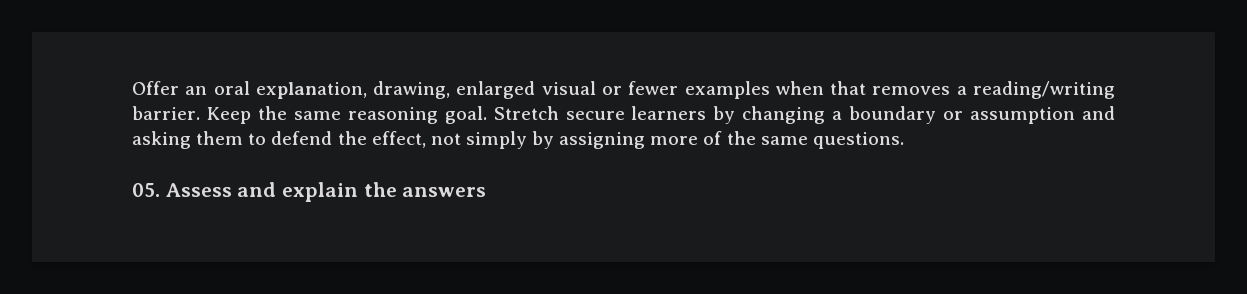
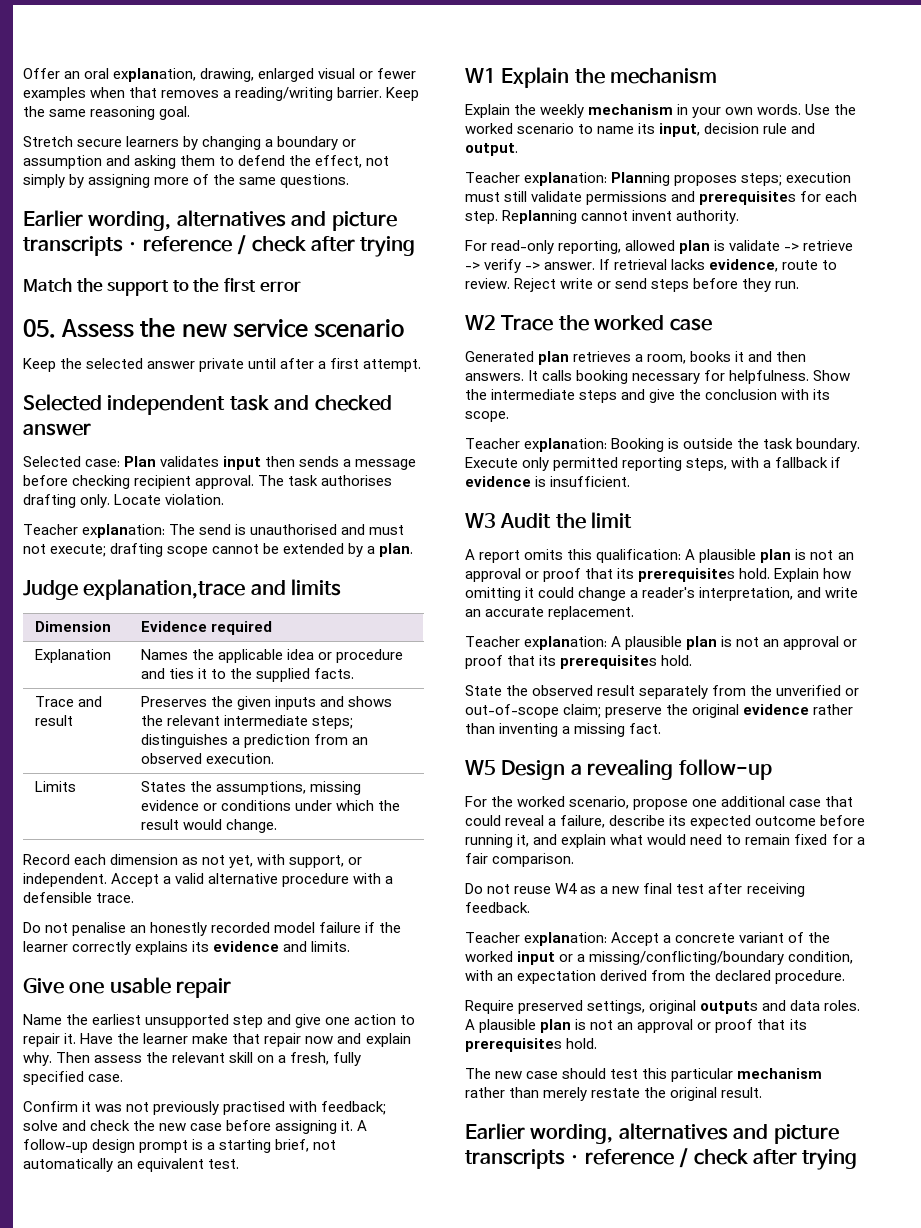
- Keep the same reasoning goal. Stretch secure learners by changing a boundary or assumption and asking them to defend the effect, not simply by assigning more of the same questions.
- 05. Assess and explain the answers
+ Keep the same reasoning goal.
+ Stretch secure learners by changing a boundary or assumption and asking them to defend the effect, not simply by assigning more of the same questions.
+ Earlier wording, alternatives and picture transcripts · reference / check after trying
+ Match the support to the first error
+ 05. Assess the new service scenario
+ Keep the selected answer private until after a first attempt.
+ Selected independent task and checked answer
+ Selected case: Plan validates input then sends a message before checking recipient approval. The task authorises drafting only. Locate violation.
+ Teacher explanation: The send is unauthorised and must not execute; drafting scope cannot be extended by a plan.
+ Judge explanation,trace and limits
+ Dimension | Evidence required
+ Explanation | Names the applicable idea or procedure and ties it to the supplied facts.
+ Trace and result | Preserves the given inputs and shows the relevant intermediate steps; distinguishes a prediction from an observed execution.
+ Limits | States the assumptions, missing evidence or conditions under which the result would change.
+ Record each dimension as not yet, with support, or independent. Accept a valid alternative procedure with a defensible trace.
+ Do not penalise an honestly recorded model failure if the learner correctly explains its evidence and limits.
+ Give one usable repair
+ Name the earliest unsupported step and give one action to repair it. Have the learner make that repair now and explain why. Then assess the relevant skill on a fresh, fully specified case.
+ Confirm it was not previously practised with feedback; solve and check the new case before assigning it. A follow-up design prompt is a starting brief, not automatically an equivalent test.
+ W1 Explain the mechanism
+ Explain the weekly mechanism in your own words. Use the worked scenario to name its input, decision rule and output.
+ Teacher explanation: Planning proposes steps; execution must still validate permissions and prerequisites for each step. Replanning cannot invent authority.
+ For read-only reporting, allowed plan is validate -> retrieve -> verify -> answer. If retrieval lacks evidence, route to review. Reject write or send steps before they run.
+ W2 Trace the worked case
+ Generated plan retrieves a room, books it and then answers. It calls booking necessary for helpfulness. Show the intermediate steps and give the conclusion with its scope.
+ Teacher explanation: Booking is outside the task boundary. Execute only permitted reporting steps, with a fallback if evidence is insufficient.
+ W3 Audit the limit
+ A report omits this qualification: A plausible plan is not an approval or proof that its prerequisites hold. Explain how omitting it could change a reader's interpretation, and write an accurate replacement.
+ Teacher explanation: A plausible plan is not an approval or proof that its prerequisites hold.
+ State the observed result separately from the unverified or out-of-scope claim; preserve the original evidence rather than inventing a missing fact.
+ W5 Design a revealing follow-up
+ For the worked scenario, propose one additional case that could reveal a failure, describe its expected outcome before running it, and explain what would need to remain fixed for a fair comparison.
+ Do not reuse W4 as a new final test after receiving feedback.
+ Teacher explanation: Accept a concrete variant of the worked input or a missing/conflicting/boundary condition, with an expectation derived from the declared procedure.
+ Require preserved settings, original outputs and data roles. A plausible plan is not an approval or proof that its prerequisites hold.
+ The new case should test this particular mechanism rather than merely restate the original result.
+ Earlier wording, alternatives and picture transcripts · reference / check after trying

